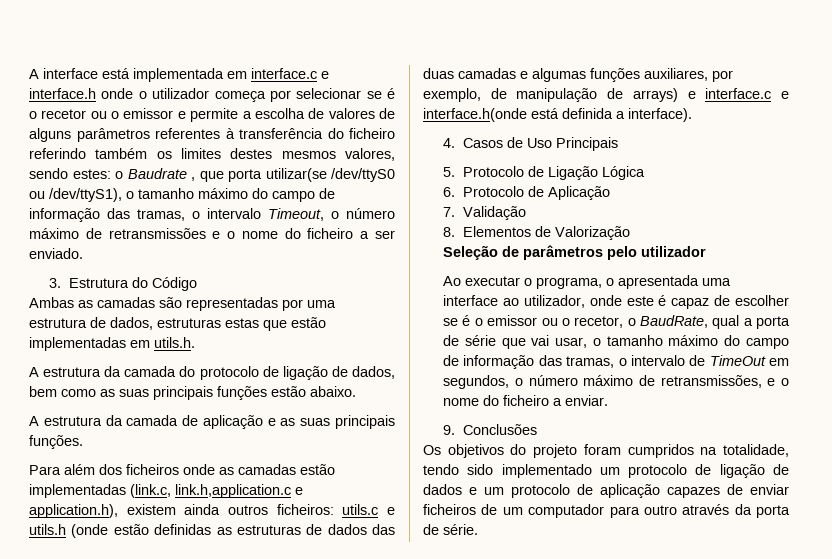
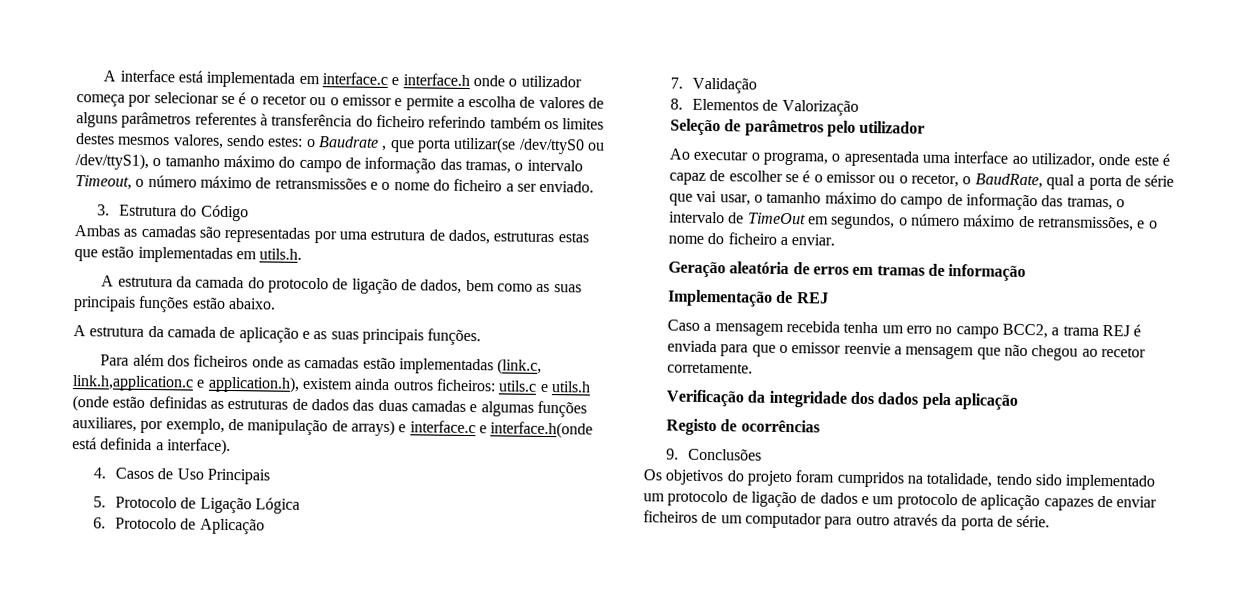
+ Geração aleatória de erros em tramas de informação
+ Implementação de REJ
+ Caso a mensagem recebida tenha um erro no campo BCC2, a trama REJ é enviada para que o emissor reenvie a mensagem que não chegou ao recetor corretamente.
+ Verificação da integridade dos dados pela aplicação
+ Registo de ocorrências

